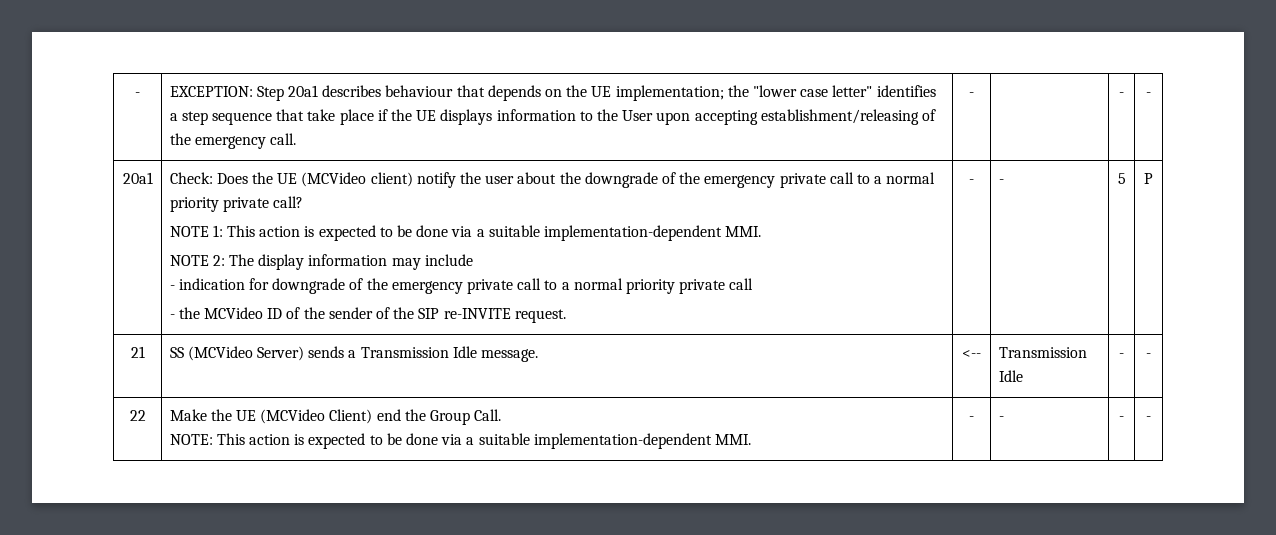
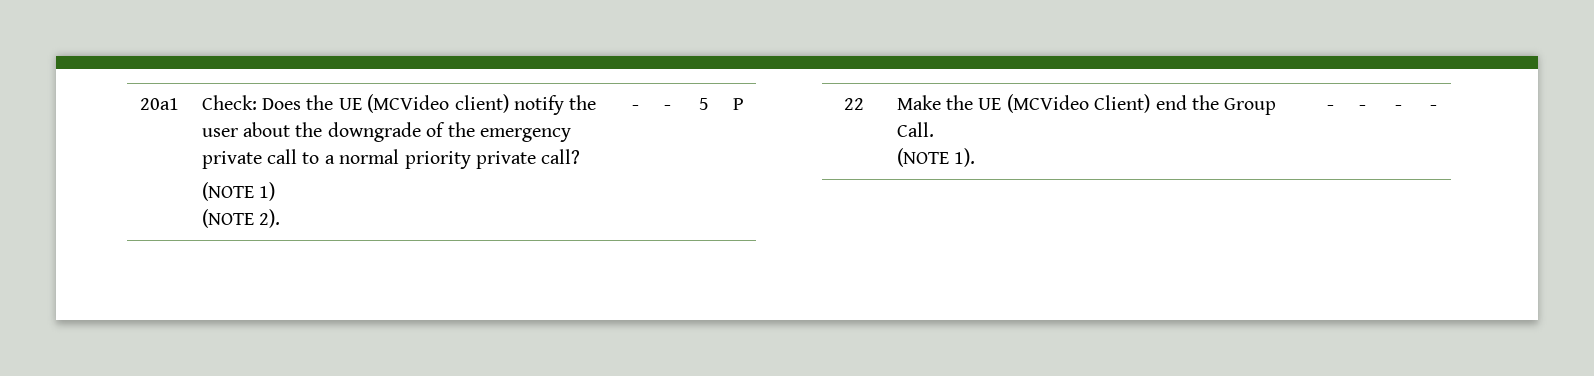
- - | EXCEPTION: Step 20a1 describes behaviour that depends on the UE implementation; the "lower case letter" identifies a step sequence that take place if the UE displays information to the User upon accepting establishment/releasing of the emergency call. | - | | - | -
- NOTE 1: This action is expected to be done via a suitable implementation-dependent MMI.
- NOTE 2: The display information may include
- - indication for downgrade of the emergency private call to a normal priority private call
- - the MCVideo ID of the sender of the SIP re-INVITE request. | - | - | 5 | P
- 21 | SS (MCVideo Server) sends a Transmission Idle message. | <-- | Transmission Idle | - | -
+ (NOTE 1)
+ (NOTE 2). | - | - | 5 | P
  22 | Make the UE (MCVideo Client) end the Group Call.
- NOTE: This action is expected to be done via a suitable implementation-dependent MMI. | - | - | - | -
+ (NOTE 1). | - | - | - | -

